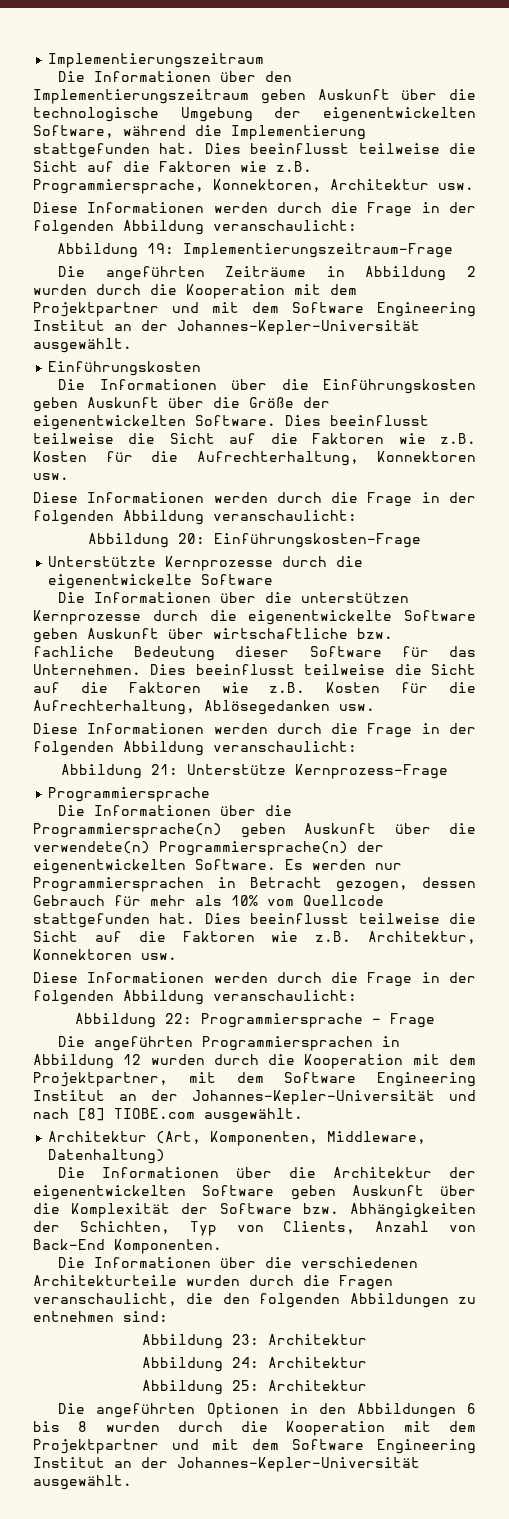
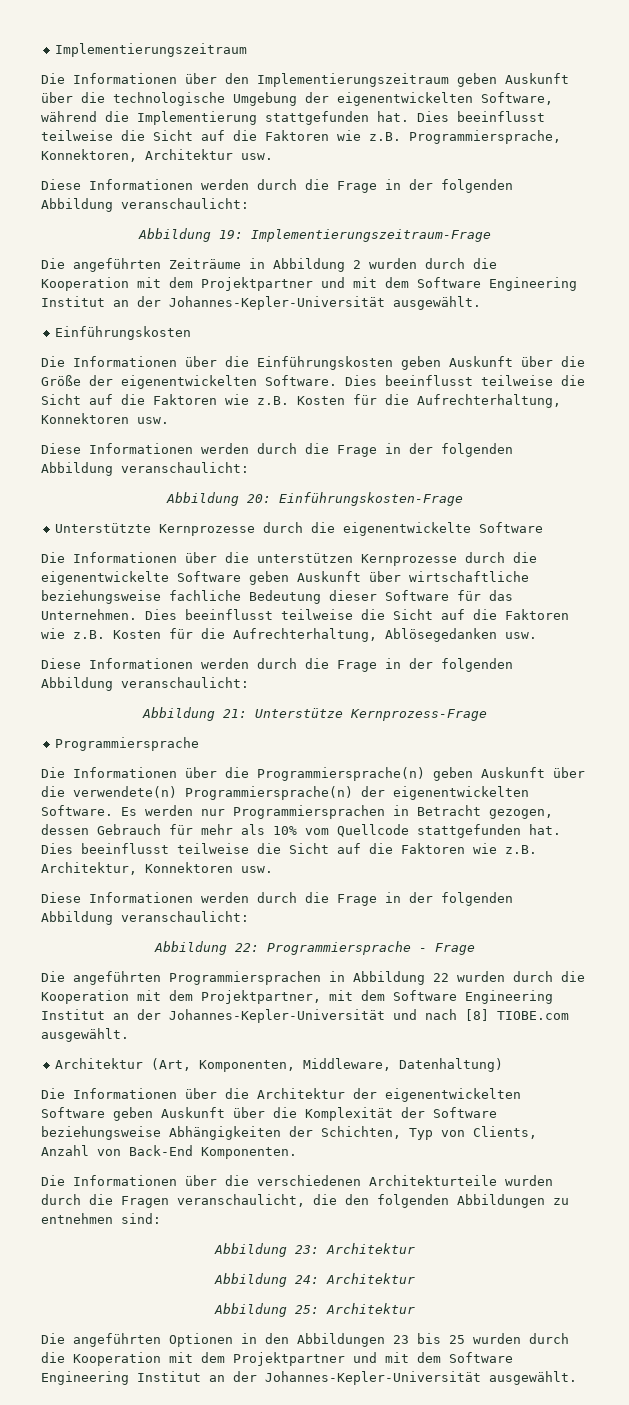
- Die Informationen über die unterstützen Kernprozesse durch die eigenentwickelte Software geben Auskunft über wirtschaftliche bzw. fachliche Bedeutung dieser Software für das Unternehmen.
+ Die Informationen über die unterstützen Kernprozesse durch die eigenentwickelte Software geben Auskunft über wirtschaftliche beziehungsweise fachliche Bedeutung dieser Software für das Unternehmen.
- Die angeführten Programmiersprachen in Abbildung 12 wurden durch die Kooperation mit dem Projektpartner, mit dem Software Engineering Institut an der Johannes-Kepler-Universität und nach [8] TIOBE.com ausgewählt.
+ Die angeführten Programmiersprachen in Abbildung 22 wurden durch die Kooperation mit dem Projektpartner, mit dem Software Engineering Institut an der Johannes-Kepler-Universität und nach [8] TIOBE.com ausgewählt.
- Die Informationen über die Architektur der eigenentwickelten Software geben Auskunft über die Komplexität der Software bzw. Abhängigkeiten der Schichten, Typ von Clients, Anzahl von Back-End Komponenten.
+ Die Informationen über die Architektur der eigenentwickelten Software geben Auskunft über die Komplexität der Software beziehungsweise Abhängigkeiten der Schichten, Typ von Clients, Anzahl von Back-End Komponenten.
- Die angeführten Optionen in den Abbildungen 6 bis 8 wurden durch die Kooperation mit dem Projektpartner und mit dem Software Engineering Institut an der Johannes-Kepler-Universität ausgewählt.
+ Die angeführten Optionen in den Abbildungen 23 bis 25 wurden durch die Kooperation mit dem Projektpartner und mit dem Software Engineering Institut an der Johannes-Kepler-Universität ausgewählt.

